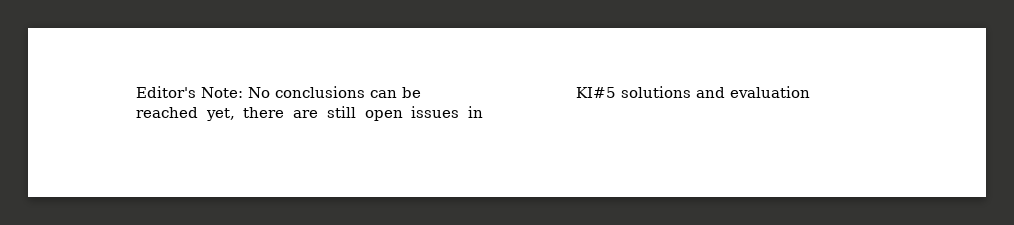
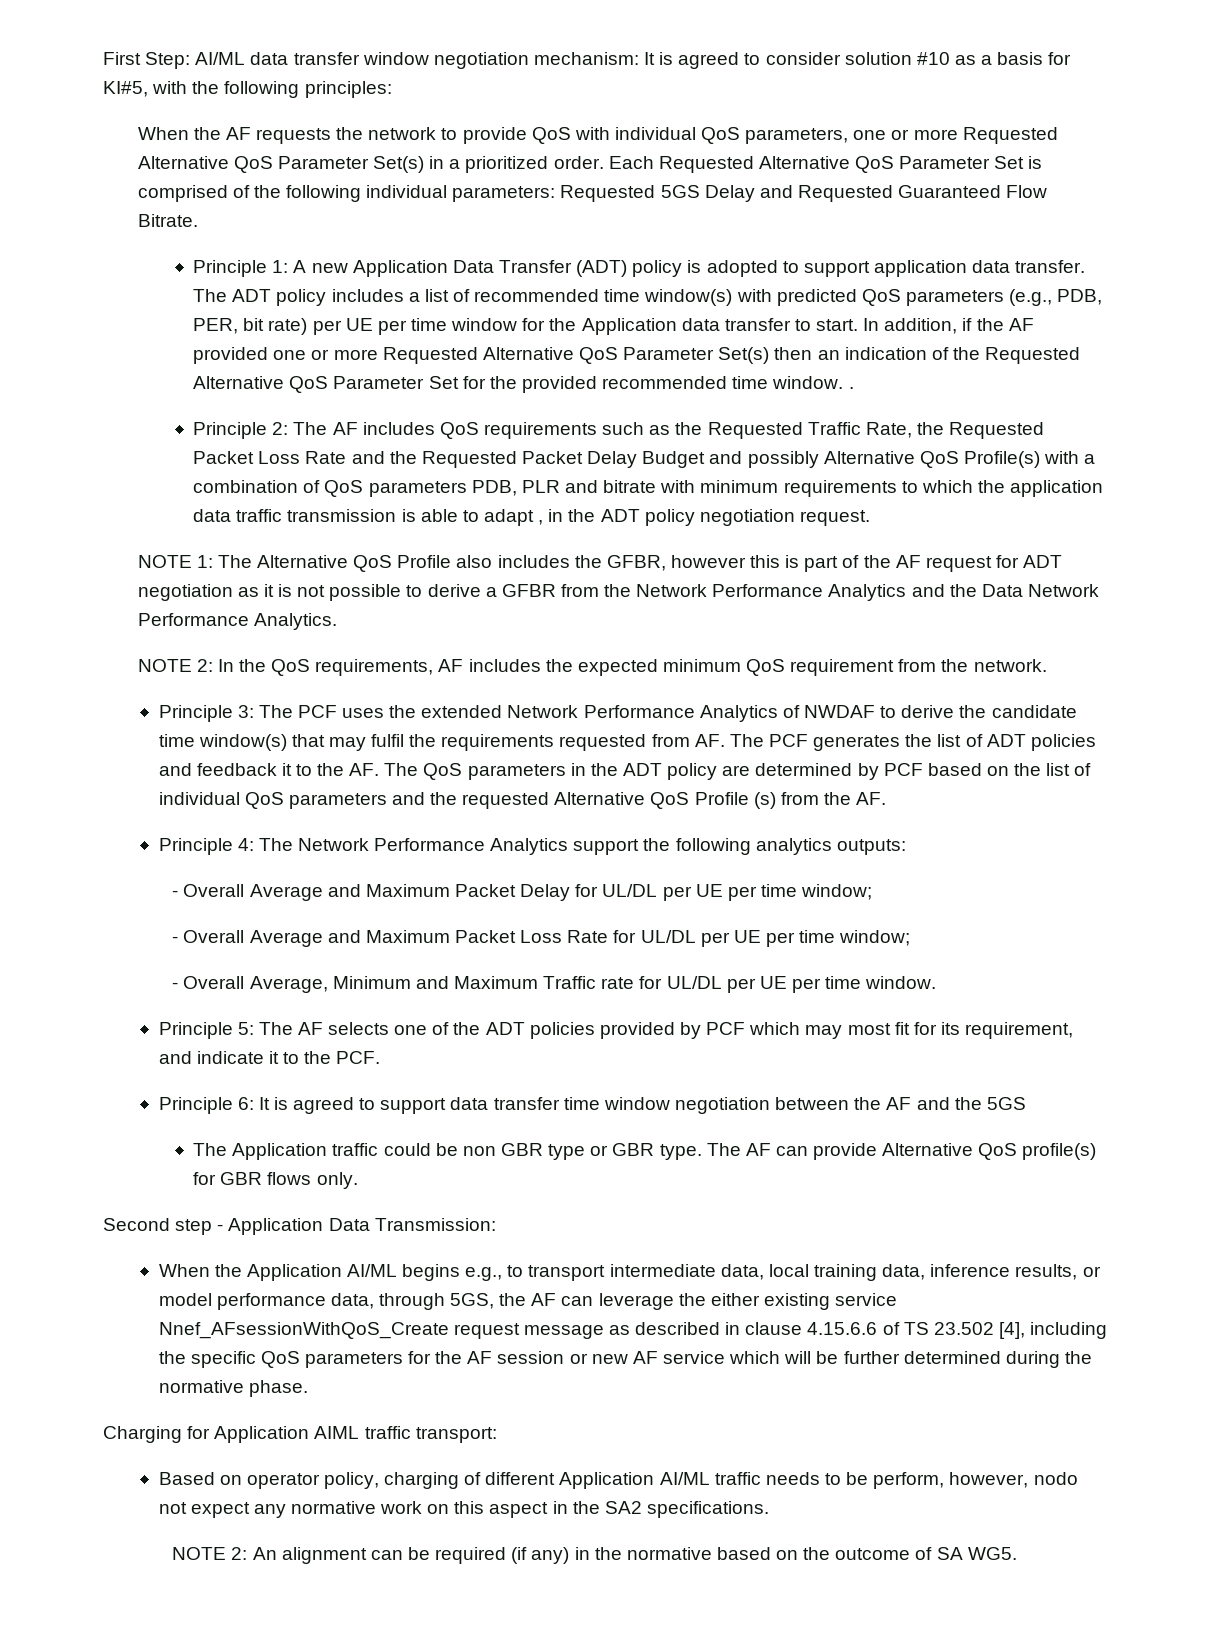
- Editor's Note: No conclusions can be reached yet, there are still open issues in KI#5 solutions and evaluation
+ First Step: AI/ML data transfer window negotiation mechanism: It is agreed to consider solution #10 as a basis for KI#5, with the following principles:
+ When the AF requests the network to provide QoS with individual QoS parameters, one or more Requested Alternative QoS Parameter Set(s) in a prioritized order. Each Requested Alternative QoS Parameter Set is comprised of the following individual parameters: Requested 5GS Delay and Requested Guaranteed Flow Bitrate.
+ Principle 1: A new Application Data Transfer (ADT) policy is adopted to support application data transfer. The ADT policy includes a list of recommended time window(s) with predicted QoS parameters (e.g., PDB, PER, bit rate) per UE per time window for the Application data transfer to start. In addition, if the AF provided one or more Requested Alternative QoS Parameter Set(s) then an indication of the Requested Alternative QoS Parameter Set for the provided recommended time window. .
+ Principle 2: The AF includes QoS requirements such as the Requested Traffic Rate, the Requested Packet Loss Rate and the Requested Packet Delay Budget and possibly Alternative QoS Profile(s) with a combination of QoS parameters PDB, PLR and bitrate with minimum requirements to which the application data traffic transmission is able to adapt , in the ADT policy negotiation request.
+ NOTE 1: The Alternative QoS Profile also includes the GFBR, however this is part of the AF request for ADT negotiation as it is not possible to derive a GFBR from the Network Performance Analytics and the Data Network Performance Analytics.
+ NOTE 2: In the QoS requirements, AF includes the expected minimum QoS requirement from the network.
+ Principle 3: The PCF uses the extended Network Performance Analytics of NWDAF to derive the candidate time window(s) that may fulfil the requirements requested from AF. The PCF generates the list of ADT policies and feedback it to the AF. The QoS parameters in the ADT policy are determined by PCF based on the list of individual QoS parameters and the requested Alternative QoS Profile (s) from the AF.
+ Principle 4: The Network Performance Analytics support the following analytics outputs:
+ - Overall Average and Maximum Packet Delay for UL/DL per UE per time window;
+ - Overall Average and Maximum Packet Loss Rate for UL/DL per UE per time window;
+ - Overall Average, Minimum and Maximum Traffic rate for UL/DL per UE per time window.
+ Principle 5: The AF selects one of the ADT policies provided by PCF which may most fit for its requirement, and indicate it to the PCF.
+ Principle 6: It is agreed to support data transfer time window negotiation between the AF and the 5GS
+ The Application traffic could be non GBR type or GBR type. The AF can provide Alternative QoS profile(s) for GBR flows only.
+ Second step - Application Data Transmission:
+ When the Application AI/ML begins e.g., to transport intermediate data, local training data, inference results, or model performance data, through 5GS, the AF can leverage the either existing service Nnef_AFsessionWithQoS_Create request message as described in clause 4.15.6.6 of TS 23.502 [4], including the specific QoS parameters for the AF session or new AF service which will be further determined during the normative phase.
+ Charging for Application AIML traffic transport:
+ Based on operator policy, charging of different Application AI/ML traffic needs to be perform, however, nodo not expect any normative work on this aspect in the SA2 specifications.
+ NOTE 2: An alignment can be required (if any) in the normative based on the outcome of SA WG5.

